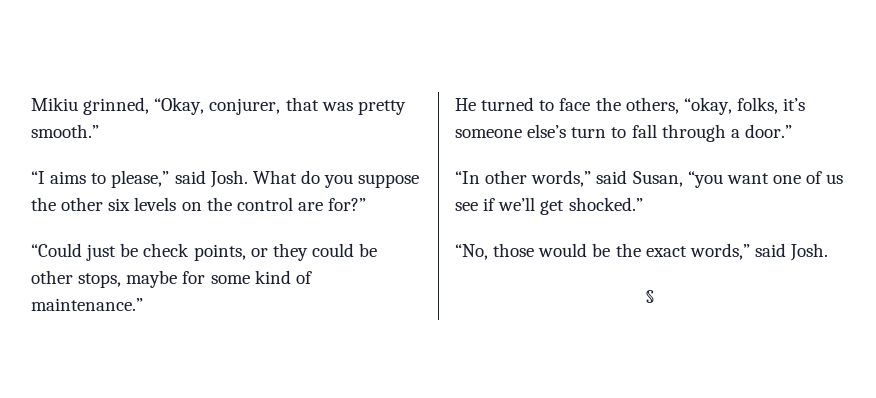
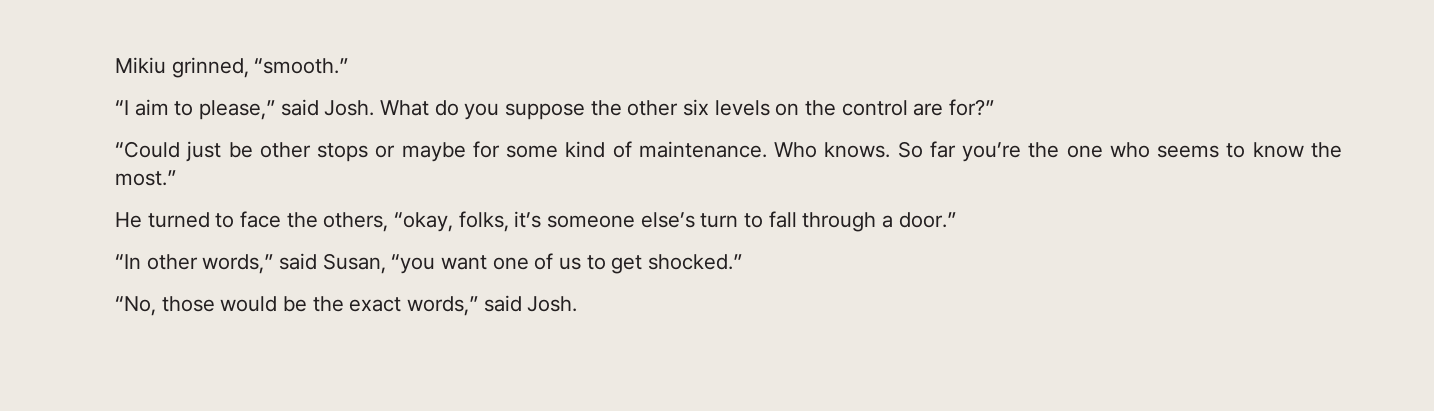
- Mikiu grinned, “Okay, conjurer, that was pretty smooth.”
+ Mikiu grinned, “smooth.”
- “I aims to please,” said Josh.
+ “I aim to please,” said Josh.
- “Could just be check points, or they could be other stops, maybe for some kind of maintenance.”
+ “Could just be other stops or maybe for some kind of maintenance. Who knows. So far you’re the one who seems to know the most.”
- “In other words,” said Susan, “you want one of us see if we’ll get shocked.”
+ “In other words,” said Susan, “you want one of us to get shocked.”
- §

